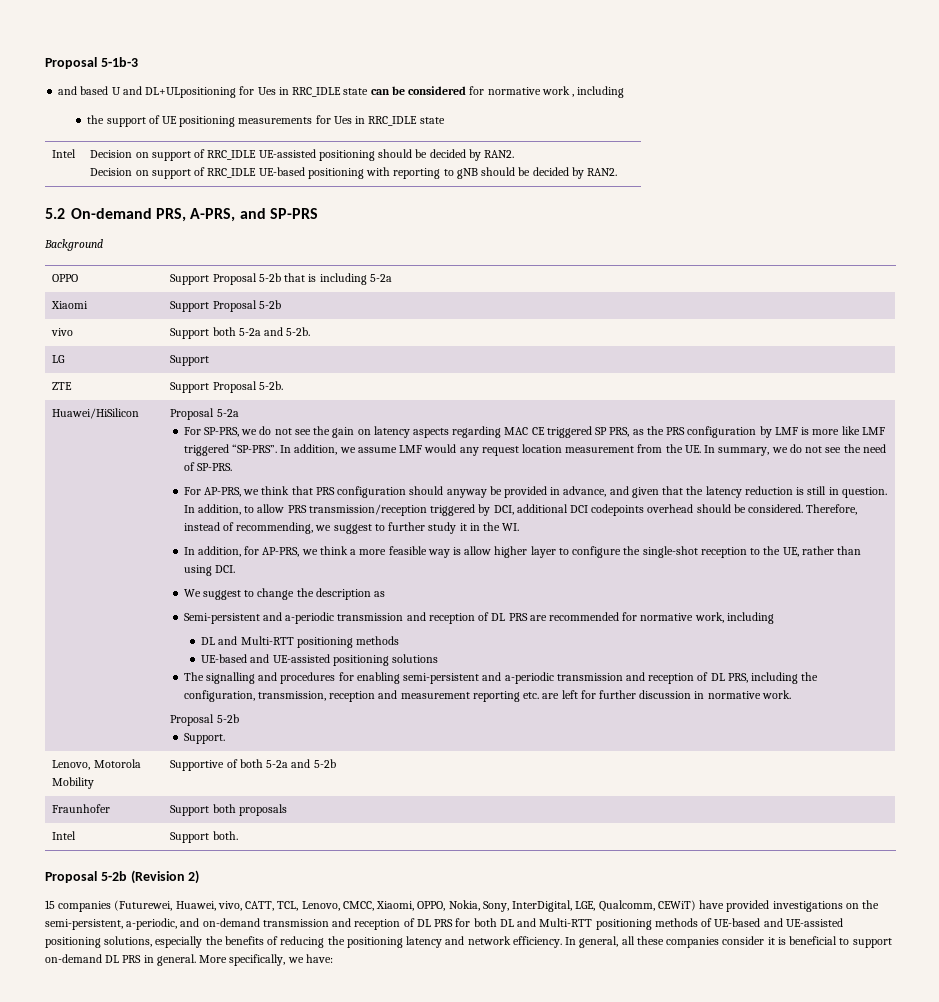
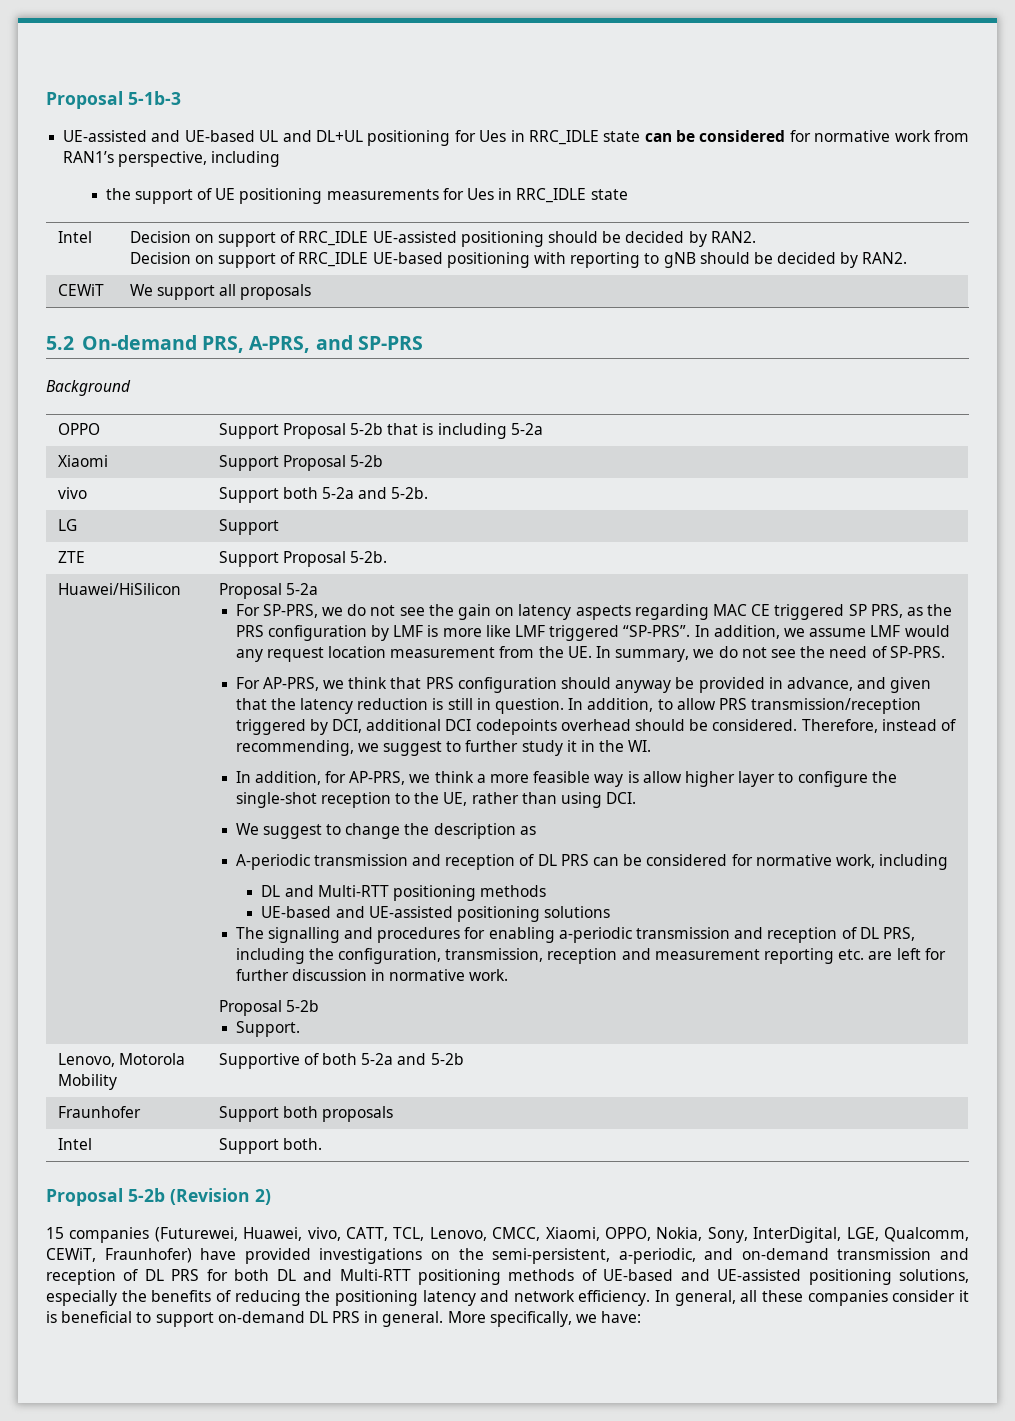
- and based U and DL+ULpositioning for Ues in RRC_IDLE state can be considered for normative work , including
+ UE-assisted and UE-based UL and DL+UL positioning for Ues in RRC_IDLE state can be considered for normative work from RAN1’s perspective, including
+ CEWiT | We support all proposals
- Semi-persistent and a-periodic transmission and reception of DL PRS are recommended for normative work, including
+ A-periodic transmission and reception of DL PRS can be considered for normative work, including
- The signalling and procedures for enabling semi-persistent and a-periodic transmission and reception of DL PRS, including the configuration, transmission, reception and measurement reporting etc. are left for further discussion in normative work.
+ The signalling and procedures for enabling a-periodic transmission and reception of DL PRS, including the configuration, transmission, reception and measurement reporting etc. are left for further discussion in normative work.
- 15 companies (Futurewei, Huawei, vivo, CATT, TCL, Lenovo, CMCC, Xiaomi, OPPO, Nokia, Sony, InterDigital, LGE, Qualcomm, CEWiT) have provided investigations on the semi-persistent, a-periodic, and on-demand transmission and reception of DL PRS for both DL and Multi-RTT positioning methods of UE-based and UE-assisted positioning solutions, especially the benefits of reducing the positioning latency and network efficiency.
+ 15 companies (Futurewei, Huawei, vivo, CATT, TCL, Lenovo, CMCC, Xiaomi, OPPO, Nokia, Sony, InterDigital, LGE, Qualcomm, CEWiT, Fraunhofer) have provided investigations on the semi-persistent, a-periodic, and on-demand transmission and reception of DL PRS for both DL and Multi-RTT positioning methods of UE-based and UE-assisted positioning solutions, especially the benefits of reducing the positioning latency and network efficiency.

